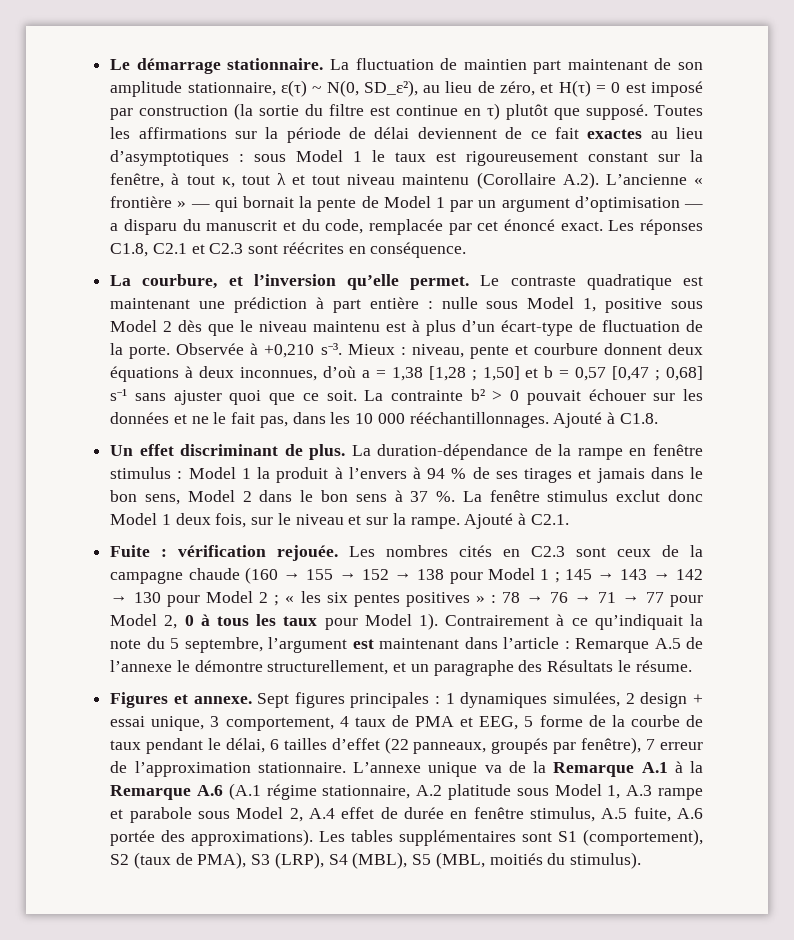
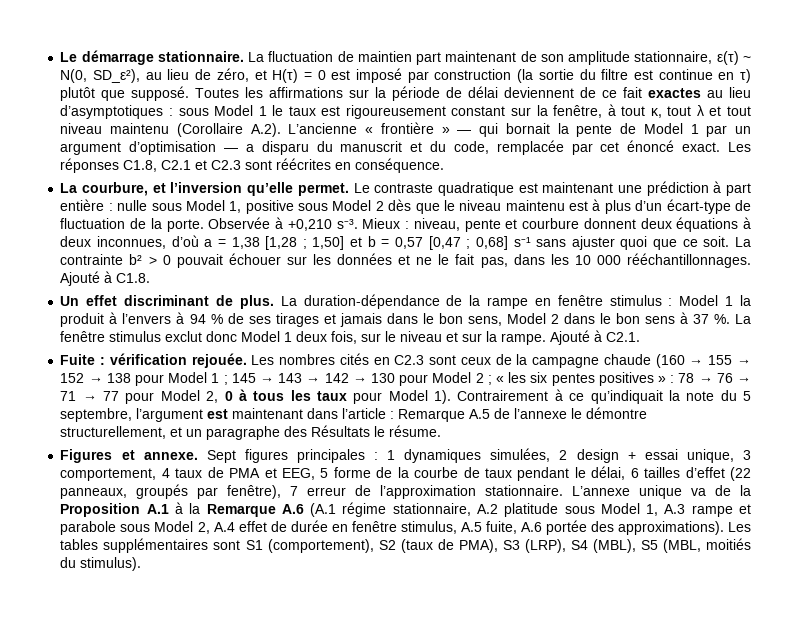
- L’annexe unique va de la Remarque A.1 à la Remarque A.6 (A.1 régime stationnaire, A.2 platitude sous Model 1, A.3 rampe et parabole sous Model 2, A.4 effet de durée en fenêtre stimulus, A.5 fuite, A.6 portée des approximations).
+ L’annexe unique va de la Proposition A.1 à la Remarque A.6 (A.1 régime stationnaire, A.2 platitude sous Model 1, A.3 rampe et parabole sous Model 2, A.4 effet de durée en fenêtre stimulus, A.5 fuite, A.6 portée des approximations).

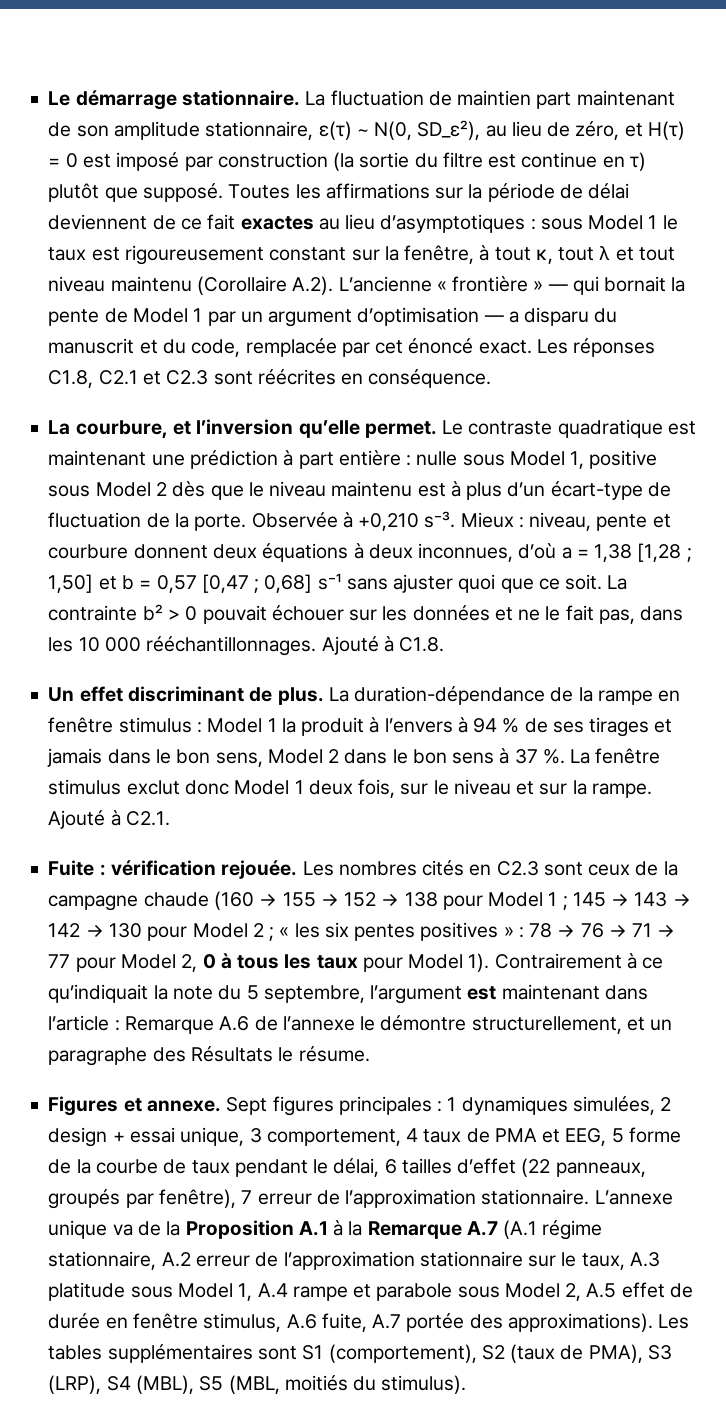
- Contrairement à ce qu’indiquait la note du 5 septembre, l’argument est maintenant dans l’article : Remarque A.5 de l’annexe le démontre structurellement, et un paragraphe des Résultats le résume.
+ Contrairement à ce qu’indiquait la note du 5 septembre, l’argument est maintenant dans l’article : Remarque A.6 de l’annexe le démontre structurellement, et un paragraphe des Résultats le résume.
- L’annexe unique va de la Proposition A.1 à la Remarque A.6 (A.1 régime stationnaire, A.2 platitude sous Model 1, A.3 rampe et parabole sous Model 2, A.4 effet de durée en fenêtre stimulus, A.5 fuite, A.6 portée des approximations).
+ L’annexe unique va de la Proposition A.1 à la Remarque A.7 (A.1 régime stationnaire, A.2 erreur de l’approximation stationnaire sur le taux, A.3 platitude sous Model 1, A.4 rampe et parabole sous Model 2, A.5 effet de durée en fenêtre stimulus, A.6 fuite, A.7 portée des approximations).

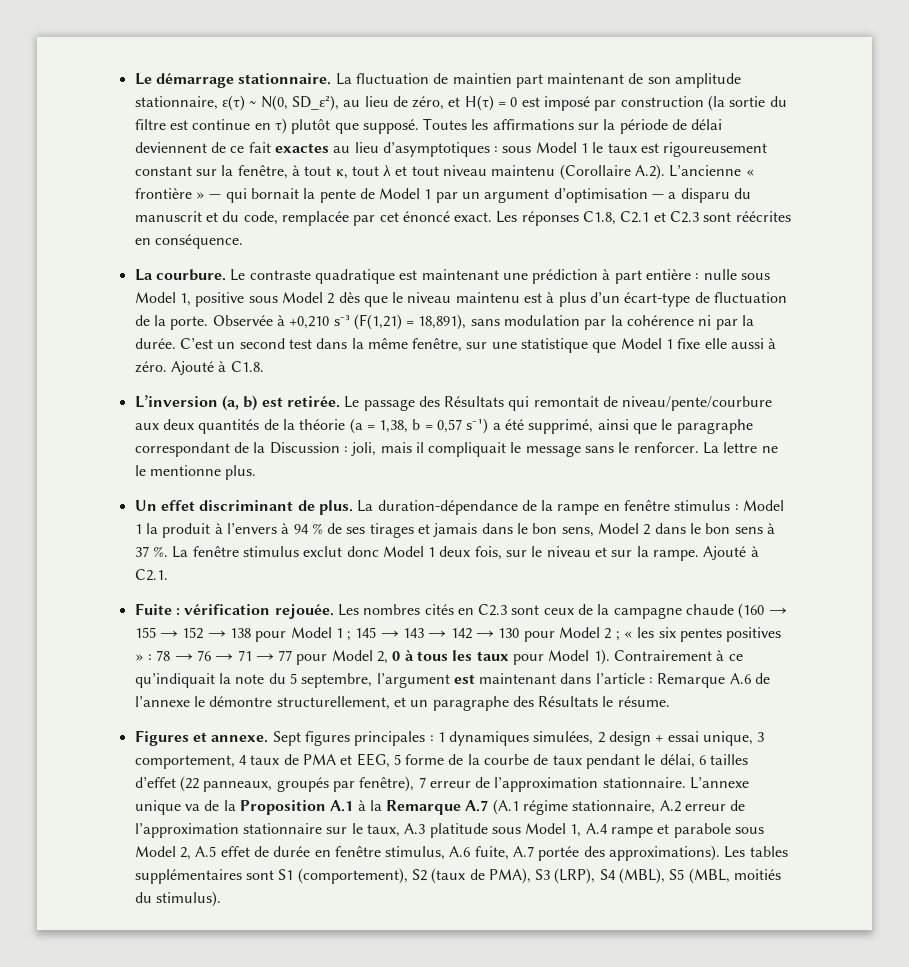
- La courbure, et l’inversion qu’elle permet.
+ La courbure.
- Observée à +0,210 s⁻³. Mieux : niveau, pente et courbure donnent deux équations à deux inconnues, d’où a = 1,38 [1,28 ; 1,50] et b = 0,57 [0,47 ; 0,68] s⁻¹ sans ajuster quoi que ce soit. La contrainte b² > 0 pouvait échouer sur les données et ne le fait pas, dans les 10 000 rééchantillonnages. Ajouté à C1.8.
+ Observée à +0,210 s⁻³ (F(1,21) = 18,891), sans modulation par la cohérence ni par la durée. C’est un second test dans la même fenêtre, sur une statistique que Model 1 fixe elle aussi à zéro. Ajouté à C1.8.
+ L’inversion (a, b) est retirée. Le passage des Résultats qui remontait de niveau/pente/courbure aux deux quantités de la théorie (a = 1,38, b = 0,57 s⁻¹) a été supprimé, ainsi que le paragraphe correspondant de la Discussion : joli, mais il compliquait le message sans le renforcer. La lettre ne le mentionne plus.

